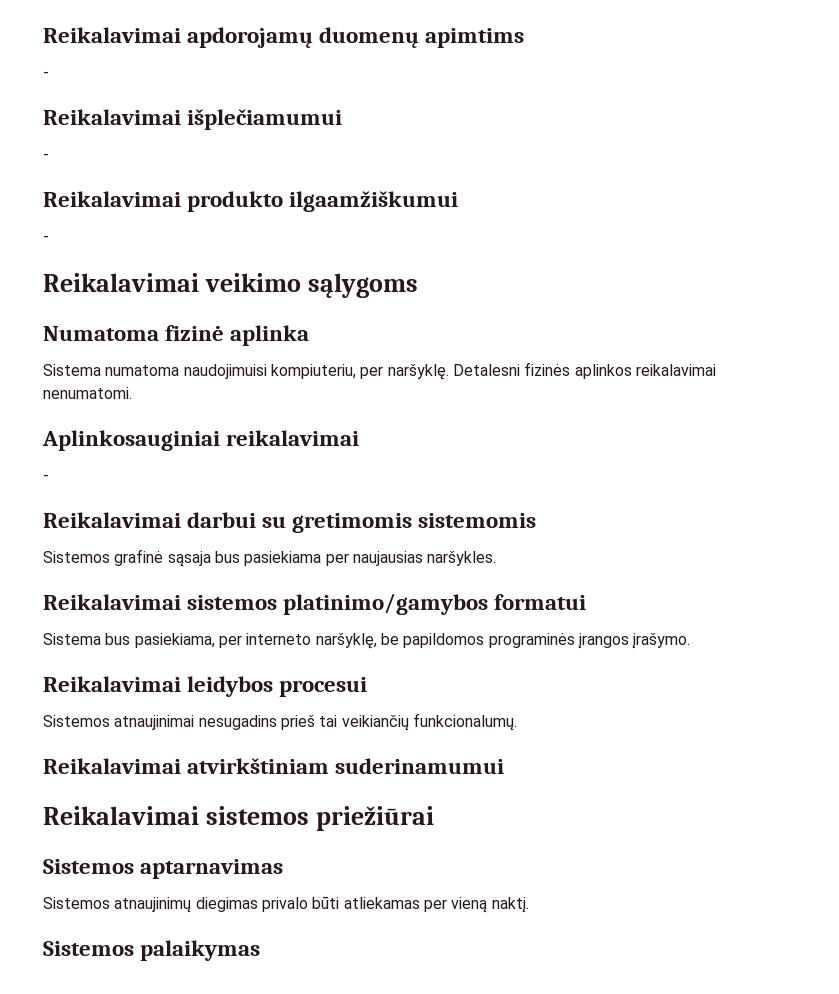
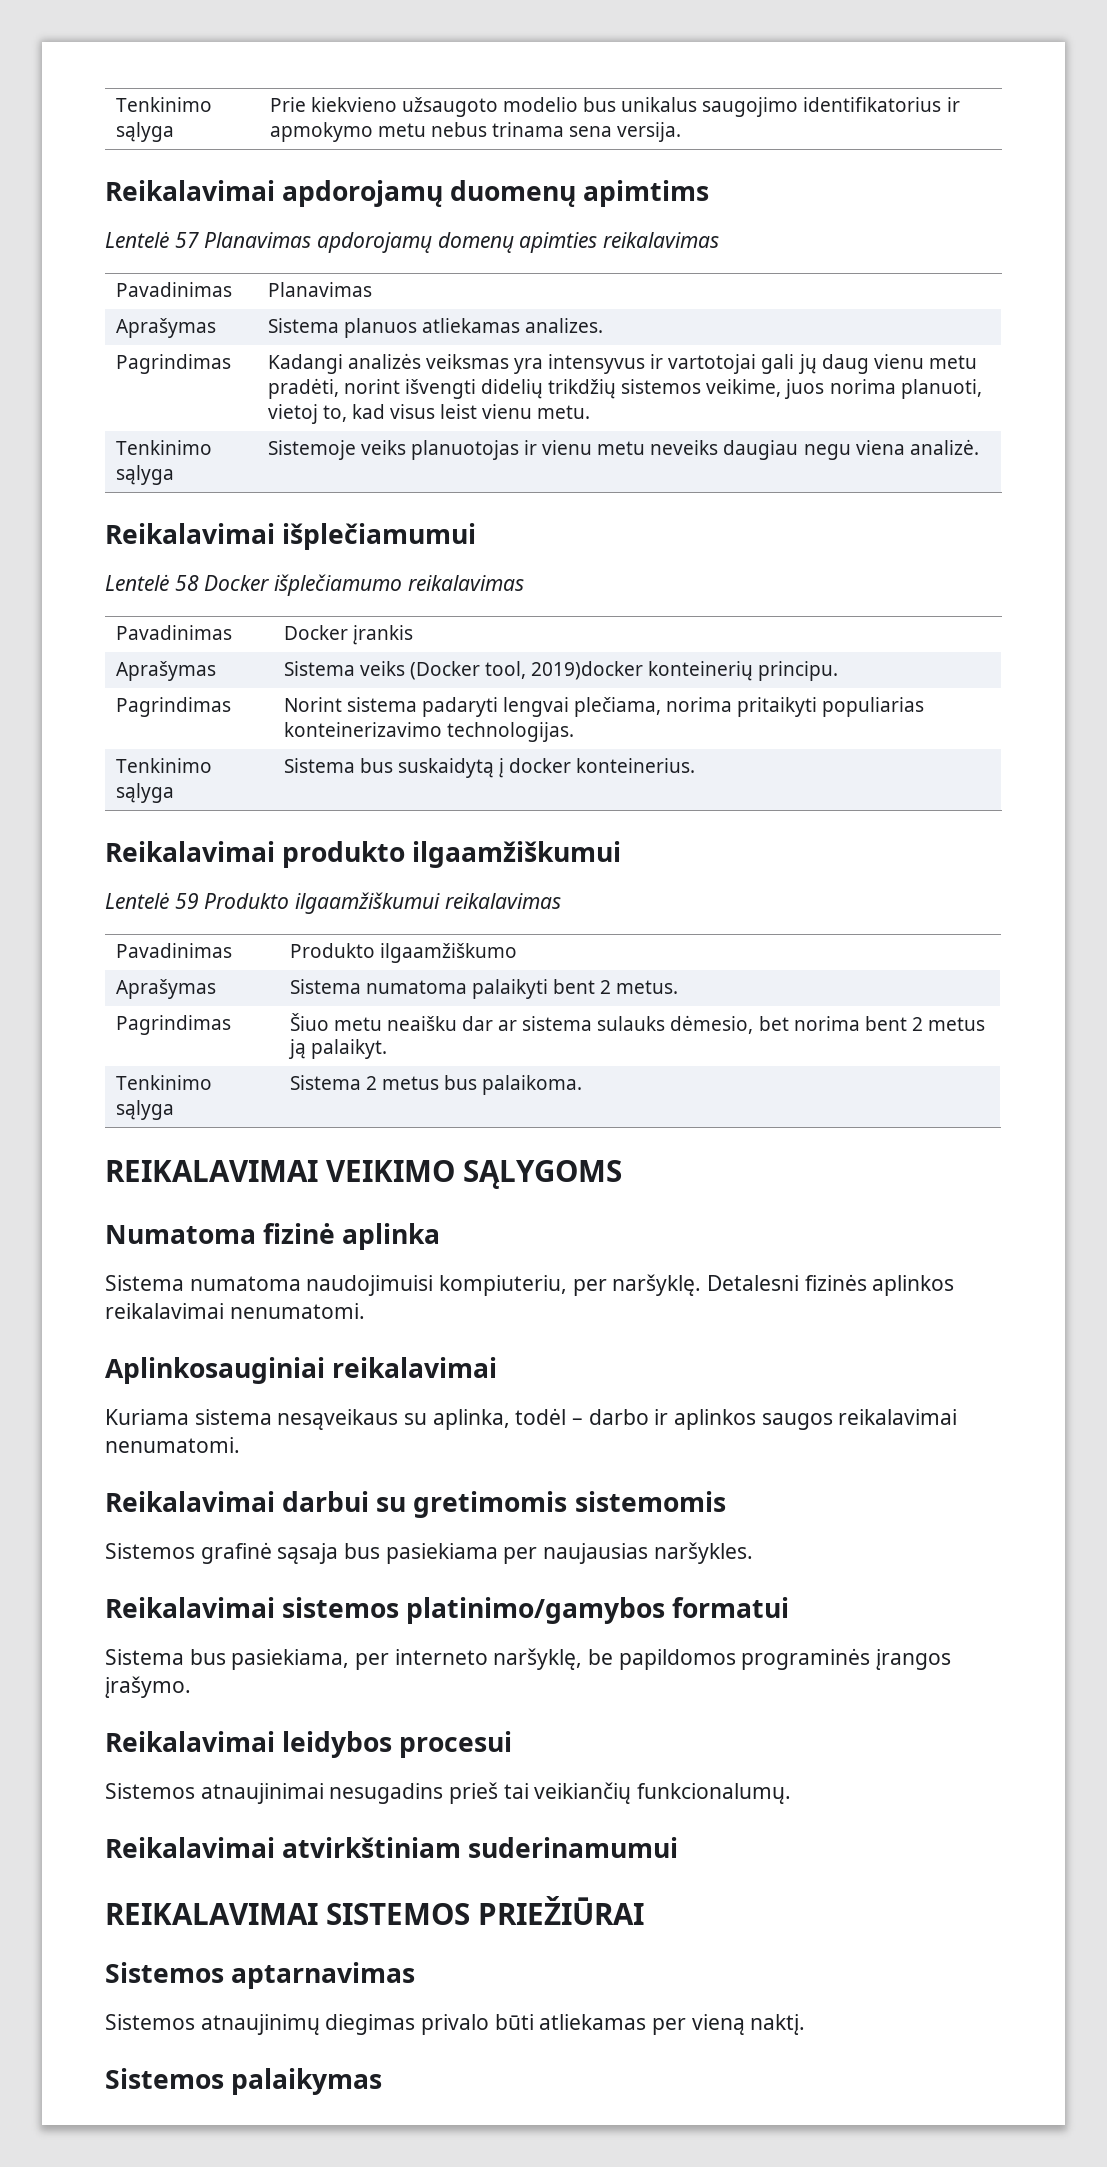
+ Tenkinimo sąlyga | Prie kiekvieno užsaugoto modelio bus unikalus saugojimo identifikatorius ir apmokymo metu nebus trinama sena versija.
  Reikalavimai apdorojamų duomenų apimtims
- -
+ Lentelė 57 Planavimas apdorojamų domenų apimties reikalavimas
+ Pavadinimas | Planavimas
+ Aprašymas | Sistema planuos atliekamas analizes.
+ Pagrindimas | Kadangi analizės veiksmas yra intensyvus ir vartotojai gali jų daug vienu metu pradėti, norint išvengti didelių trikdžių sistemos veikime, juos norima planuoti, vietoj to, kad visus leist vienu metu.
+ Tenkinimo sąlyga | Sistemoje veiks planuotojas ir vienu metu neveiks daugiau negu viena analizė.
  Reikalavimai išplečiamumui
- -
+ Lentelė 58 Docker išplečiamumo reikalavimas
+ Pavadinimas | Docker įrankis
+ Aprašymas | Sistema veiks (Docker tool, 2019)docker konteinerių principu.
+ Pagrindimas | Norint sistema padaryti lengvai plečiama, norima pritaikyti populiarias konteinerizavimo technologijas.
+ Tenkinimo sąlyga | Sistema bus suskaidytą į docker konteinerius.
  Reikalavimai produkto ilgaamžiškumui
- -
- Reikalavimai veikimo sąlygoms
+ Lentelė 59 Produkto ilgaamžiškumui reikalavimas
+ Pavadinimas | Produkto ilgaamžiškumo
+ Aprašymas | Sistema numatoma palaikyti bent 2 metus.
+ Pagrindimas | Šiuo metu neaišku dar ar sistema sulauks dėmesio, bet norima bent 2 metus ją palaikyt.
+ Tenkinimo sąlyga | Sistema 2 metus bus palaikoma.
+ REIKALAVIMAI VEIKIMO SĄLYGOMS
  Aplinkosauginiai reikalavimai
- -
+ Kuriama sistema nesąveikaus su aplinka, todėl – darbo ir aplinkos saugos reikalavimai nenumatomi.
- Reikalavimai sistemos priežiūrai
+ REIKALAVIMAI SISTEMOS PRIEŽIŪRAI

